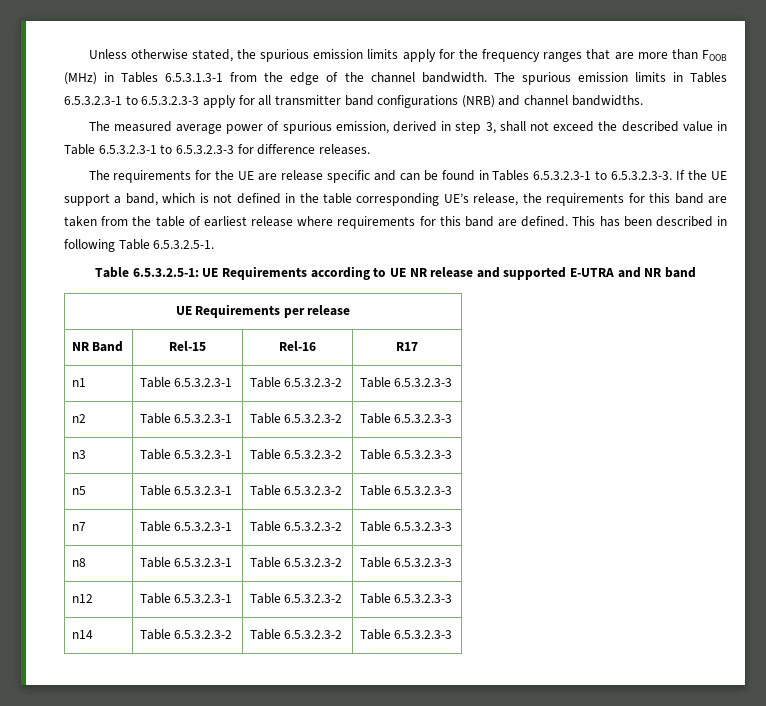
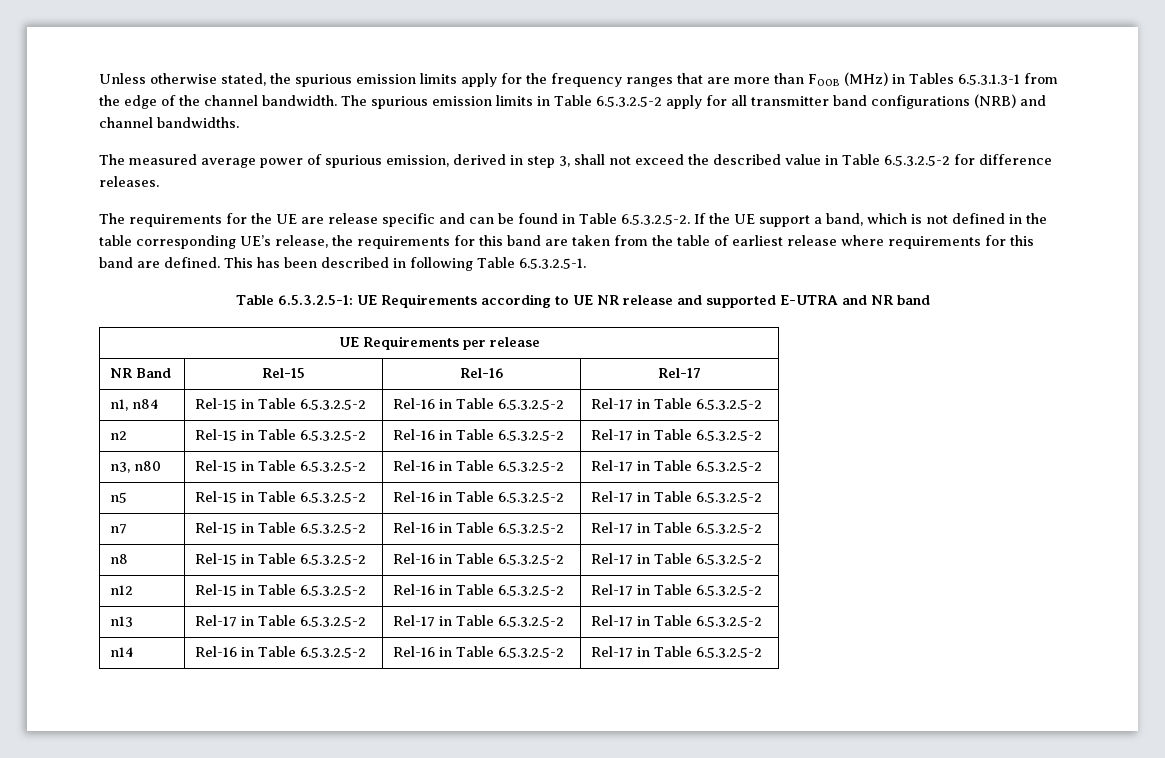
- The spurious emission limits in Tables 6.5.3.2.3-1 to 6.5.3.2.3-3 apply for all transmitter band configurations (NRB) and channel bandwidths.
+ The spurious emission limits in Table 6.5.3.2.5-2 apply for all transmitter band configurations (NRB) and channel bandwidths.
- The measured average power of spurious emission, derived in step 3, shall not exceed the described value in Table 6.5.3.2.3-1 to 6.5.3.2.3-3 for difference releases.
+ The measured average power of spurious emission, derived in step 3, shall not exceed the described value in Table 6.5.3.2.5-2 for difference releases.
- The requirements for the UE are release specific and can be found in Tables 6.5.3.2.3-1 to 6.5.3.2.3-3. If the UE support a band, which is not defined in the table corresponding UE’s release, the requirements for this band are taken from the table of earliest release where requirements for this band are defined.
+ The requirements for the UE are release specific and can be found in Table 6.5.3.2.5-2. If the UE support a band, which is not defined in the table corresponding UE’s release, the requirements for this band are taken from the table of earliest release where requirements for this band are defined.
- NR Band | Rel-15 | Rel-16 | R17
- n1 | Table 6.5.3.2.3-1 | Table 6.5.3.2.3-2 | Table 6.5.3.2.3-3
- n2 | Table 6.5.3.2.3-1 | Table 6.5.3.2.3-2 | Table 6.5.3.2.3-3
- n3 | Table 6.5.3.2.3-1 | Table 6.5.3.2.3-2 | Table 6.5.3.2.3-3
- n5 | Table 6.5.3.2.3-1 | Table 6.5.3.2.3-2 | Table 6.5.3.2.3-3
- n7 | Table 6.5.3.2.3-1 | Table 6.5.3.2.3-2 | Table 6.5.3.2.3-3
- n8 | Table 6.5.3.2.3-1 | Table 6.5.3.2.3-2 | Table 6.5.3.2.3-3
- n12 | Table 6.5.3.2.3-1 | Table 6.5.3.2.3-2 | Table 6.5.3.2.3-3
- n14 | Table 6.5.3.2.3-2 | Table 6.5.3.2.3-2 | Table 6.5.3.2.3-3
+ NR Band | Rel-15 | Rel-16 | Rel-17
+ n1, n84 | Rel-15 in Table 6.5.3.2.5-2 | Rel-16 in Table 6.5.3.2.5-2 | Rel-17 in Table 6.5.3.2.5-2
+ n2 | Rel-15 in Table 6.5.3.2.5-2 | Rel-16 in Table 6.5.3.2.5-2 | Rel-17 in Table 6.5.3.2.5-2
+ n3, n80 | Rel-15 in Table 6.5.3.2.5-2 | Rel-16 in Table 6.5.3.2.5-2 | Rel-17 in Table 6.5.3.2.5-2
+ n5 | Rel-15 in Table 6.5.3.2.5-2 | Rel-16 in Table 6.5.3.2.5-2 | Rel-17 in Table 6.5.3.2.5-2
+ n7 | Rel-15 in Table 6.5.3.2.5-2 | Rel-16 in Table 6.5.3.2.5-2 | Rel-17 in Table 6.5.3.2.5-2
+ n8 | Rel-15 in Table 6.5.3.2.5-2 | Rel-16 in Table 6.5.3.2.5-2 | Rel-17 in Table 6.5.3.2.5-2
+ n12 | Rel-15 in Table 6.5.3.2.5-2 | Rel-16 in Table 6.5.3.2.5-2 | Rel-17 in Table 6.5.3.2.5-2
+ n13 | Rel-17 in Table 6.5.3.2.5-2 | Rel-17 in Table 6.5.3.2.5-2 | Rel-17 in Table 6.5.3.2.5-2
+ n14 | Rel-16 in Table 6.5.3.2.5-2 | Rel-16 in Table 6.5.3.2.5-2 | Rel-17 in Table 6.5.3.2.5-2

